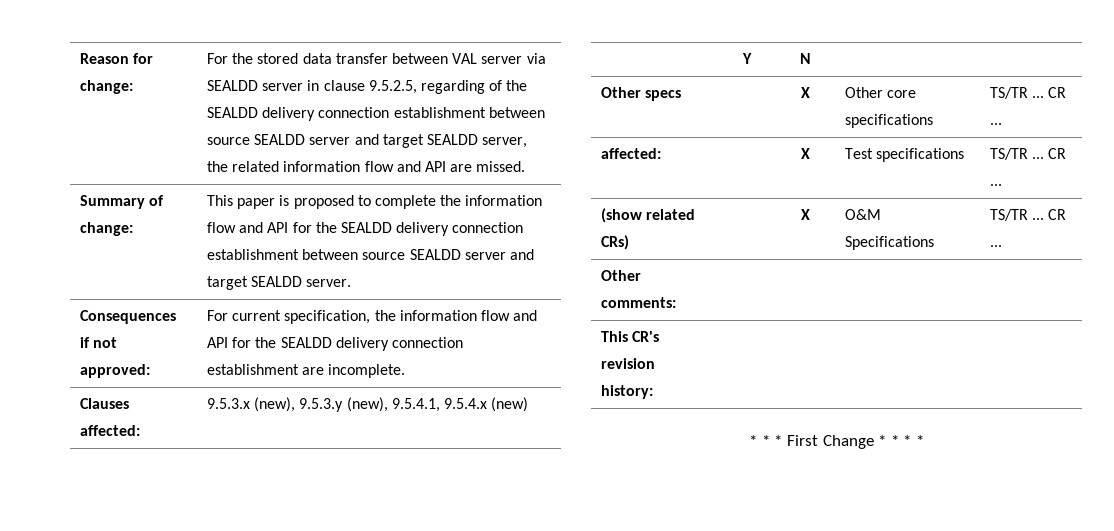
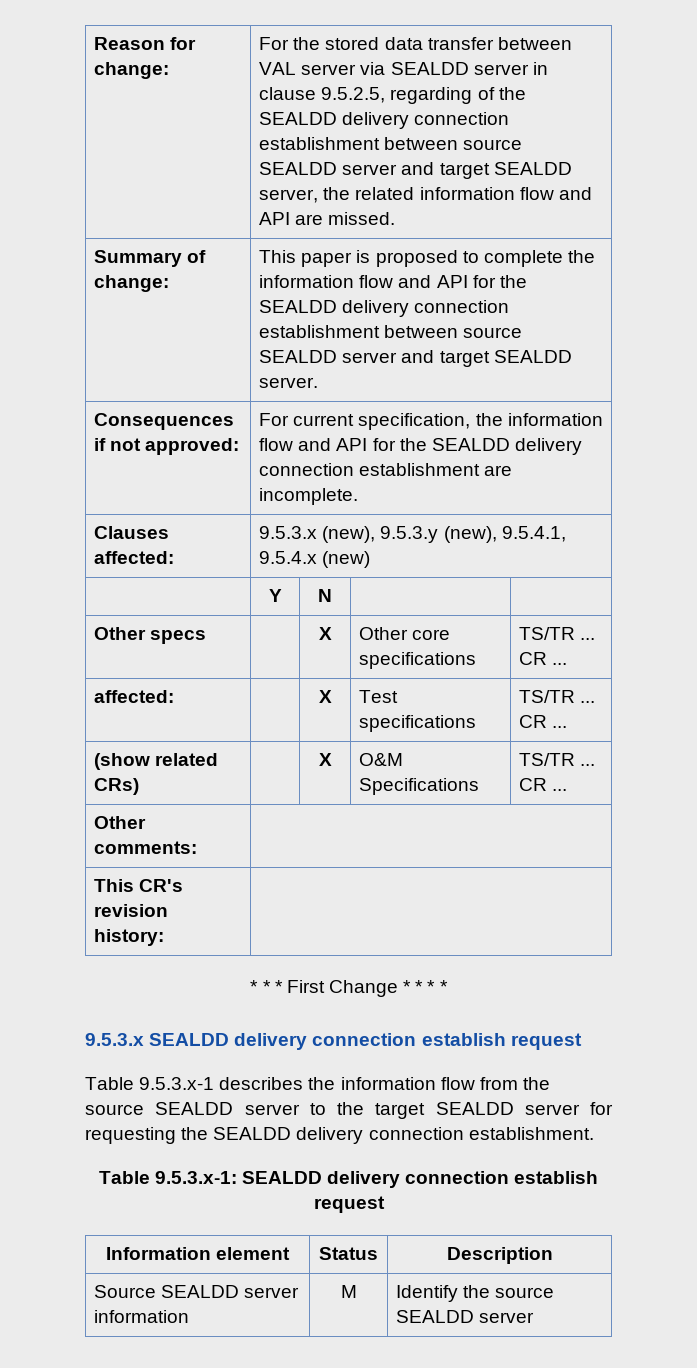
+ 9.5.3.x SEALDD delivery connection establish request
+ Table 9.5.3.x-1 describes the information flow from the source SEALDD server to the target SEALDD server for requesting the SEALDD delivery connection establishment.
+ Table 9.5.3.x-1: SEALDD delivery connection establish request
+ Information element | Status | Description
+ Source SEALDD server information | M | Identify the source SEALDD server

